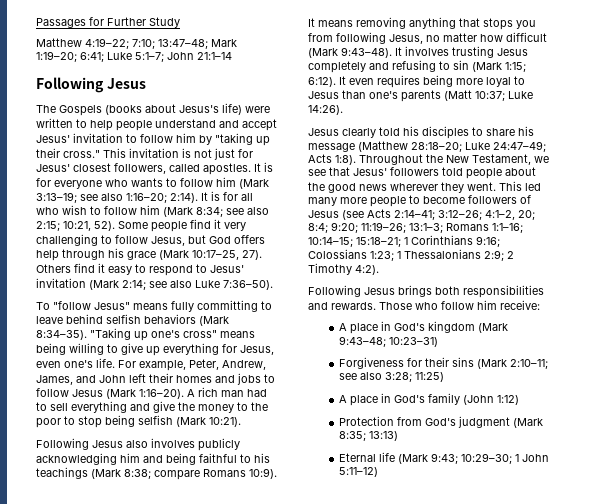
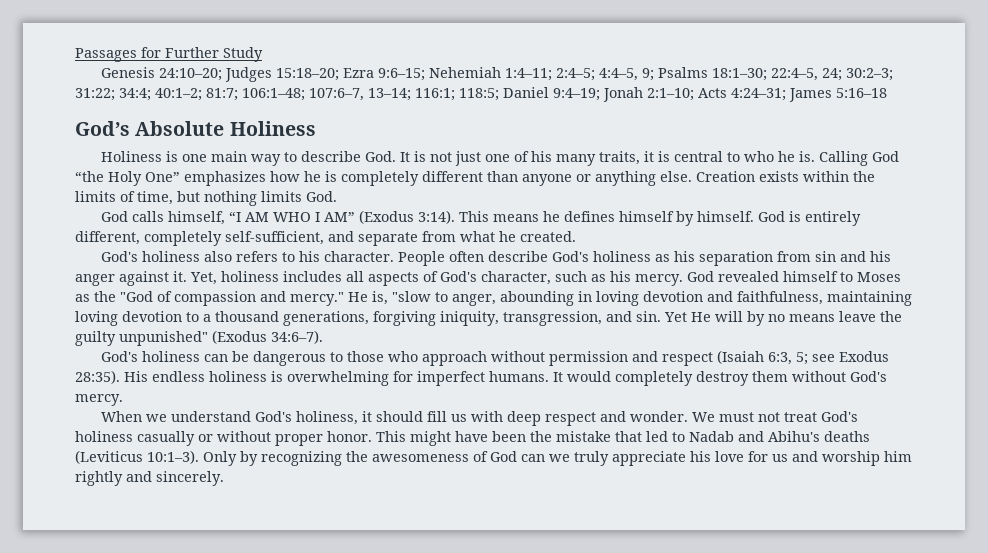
- Matthew 4:19–22; 7:10; 13:47–48; Mark 1:19–20; 6:41; Luke 5:1–7; John 21:1–14
- Following Jesus
- The Gospels (books about Jesus's life) were written to help people understand and accept Jesus' invitation to follow him by "taking up their cross." This invitation is not just for Jesus' closest followers, called apostles. It is for everyone who wants to follow him (Mark 3:13–19; see also 1:16–20; 2:14). It is for all who wish to follow him (Mark 8:34; see also 2:15; 10:21, 52). Some people find it very challenging to follow Jesus, but God offers help through his grace (Mark 10:17–25, 27). Others find it easy to respond to Jesus' invitation (Mark 2:14; see also Luke 7:36–50).
- To "follow Jesus" means fully committing to leave behind selfish behaviors (Mark 8:34–35). "Taking up one's cross" means being willing to give up everything for Jesus, even one's life. For example, Peter, Andrew, James, and John left their homes and jobs to follow Jesus (Mark 1:16–20). A rich man had to sell everything and give the money to the poor to stop being selfish (Mark 10:21).
- Following Jesus also involves publicly acknowledging him and being faithful to his teachings (Mark 8:38; compare Romans 10:9). It means removing anything that stops you from following Jesus, no matter how difficult (Mark 9:43–48). It involves trusting Jesus completely and refusing to sin (Mark 1:15; 6:12). It even requires being more loyal to Jesus than one's parents (Matt 10:37; Luke 14:26).
- Jesus clearly told his disciples to share his message (Matthew 28:18–20; Luke 24:47–49; Acts 1:8). Throughout the New Testament, we see that Jesus' followers told people about the good news wherever they went. This led many more people to become followers of Jesus (see Acts 2:14–41; 3:12–26; 4:1–2, 20; 8:4; 9:20; 11:19–26; 13:1–3; Romans 1:1–16; 10:14–15; 15:18–21; 1 Corinthians 9:16; Colossians 1:23; 1 Thessalonians 2:9; 2 Timothy 4:2).
- Following Jesus brings both responsibilities and rewards. Those who follow him receive:
- A place in God's kingdom (Mark 9:43–48; 10:23–31)
- Forgiveness for their sins (Mark 2:10–11; see also 3:28; 11:25)
- A place in God's family (John 1:12)
- Protection from God's judgment (Mark 8:35; 13:13)
- Eternal life (Mark 9:43; 10:29–30; 1 John 5:11–12)
+ Genesis 24:10–20; Judges 15:18–20; Ezra 9:6–15; Nehemiah 1:4–11; 2:4–5; 4:4–5, 9; Psalms 18:1–30; 22:4–5, 24; 30:2–3; 31:22; 34:4; 40:1–2; 81:7; 106:1–48; 107:6–7, 13–14; 116:1; 118:5; Daniel 9:4–19; Jonah 2:1–10; Acts 4:24–31; James 5:16–18
+ God’s Absolute Holiness
+ Holiness is one main way to describe God. It is not just one of his many traits, it is central to who he is. Calling God “the Holy One” emphasizes how he is completely different than anyone or anything else. Creation exists within the limits of time, but nothing limits God.
+ God calls himself, “I AM WHO I AM” (Exodus 3:14). This means he defines himself by himself. God is entirely different, completely self-sufficient, and separate from what he created.
+ God's holiness also refers to his character. People often describe God's holiness as his separation from sin and his anger against it. Yet, holiness includes all aspects of God's character, such as his mercy. God revealed himself to Moses as the "God of compassion and mercy." He is, "slow to anger, abounding in loving devotion and faithfulness, maintaining loving devotion to a thousand generations, forgiving iniquity, transgression, and sin. Yet He will by no means leave the guilty unpunished" (Exodus 34:6–7).
+ God's holiness can be dangerous to those who approach without permission and respect (Isaiah 6:3, 5; see Exodus 28:35). His endless holiness is overwhelming for imperfect humans. It would completely destroy them without God's mercy.
+ When we understand God's holiness, it should fill us with deep respect and wonder. We must not treat God's holiness casually or without proper honor. This might have been the mistake that led to Nadab and Abihu's deaths (Leviticus 10:1–3). Only by recognizing the awesomeness of God can we truly appreciate his love for us and worship him rightly and sincerely.

